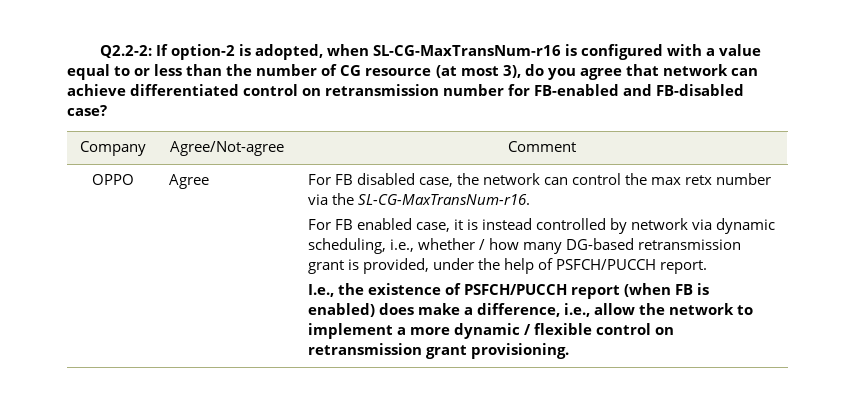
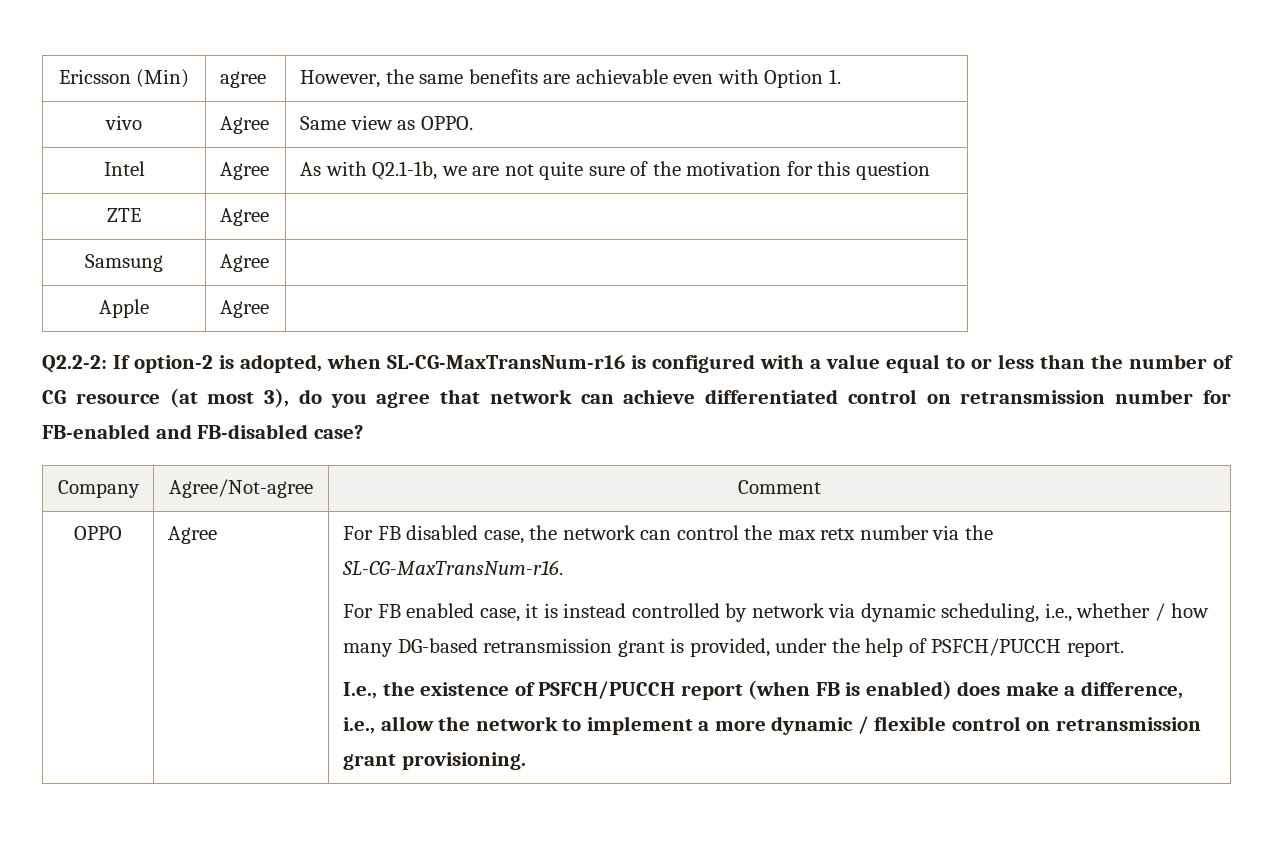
+ Ericsson (Min) | agree | However, the same benefits are achievable even with Option 1.
+ vivo | Agree | Same view as OPPO.
+ Intel | Agree | As with Q2.1-1b, we are not quite sure of the motivation for this question
+ ZTE | Agree |
+ Samsung | Agree |
+ Apple | Agree |

